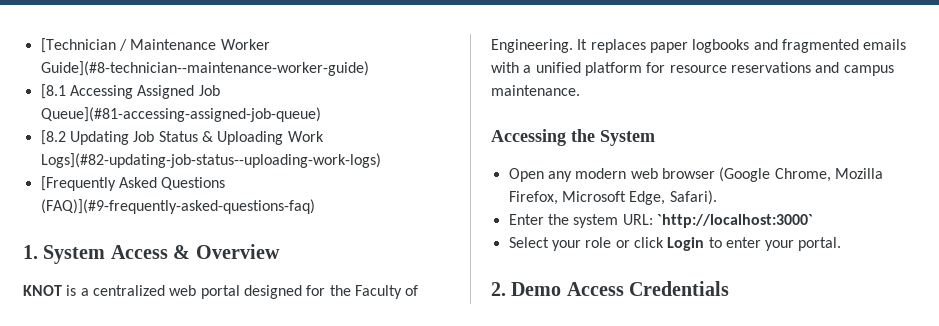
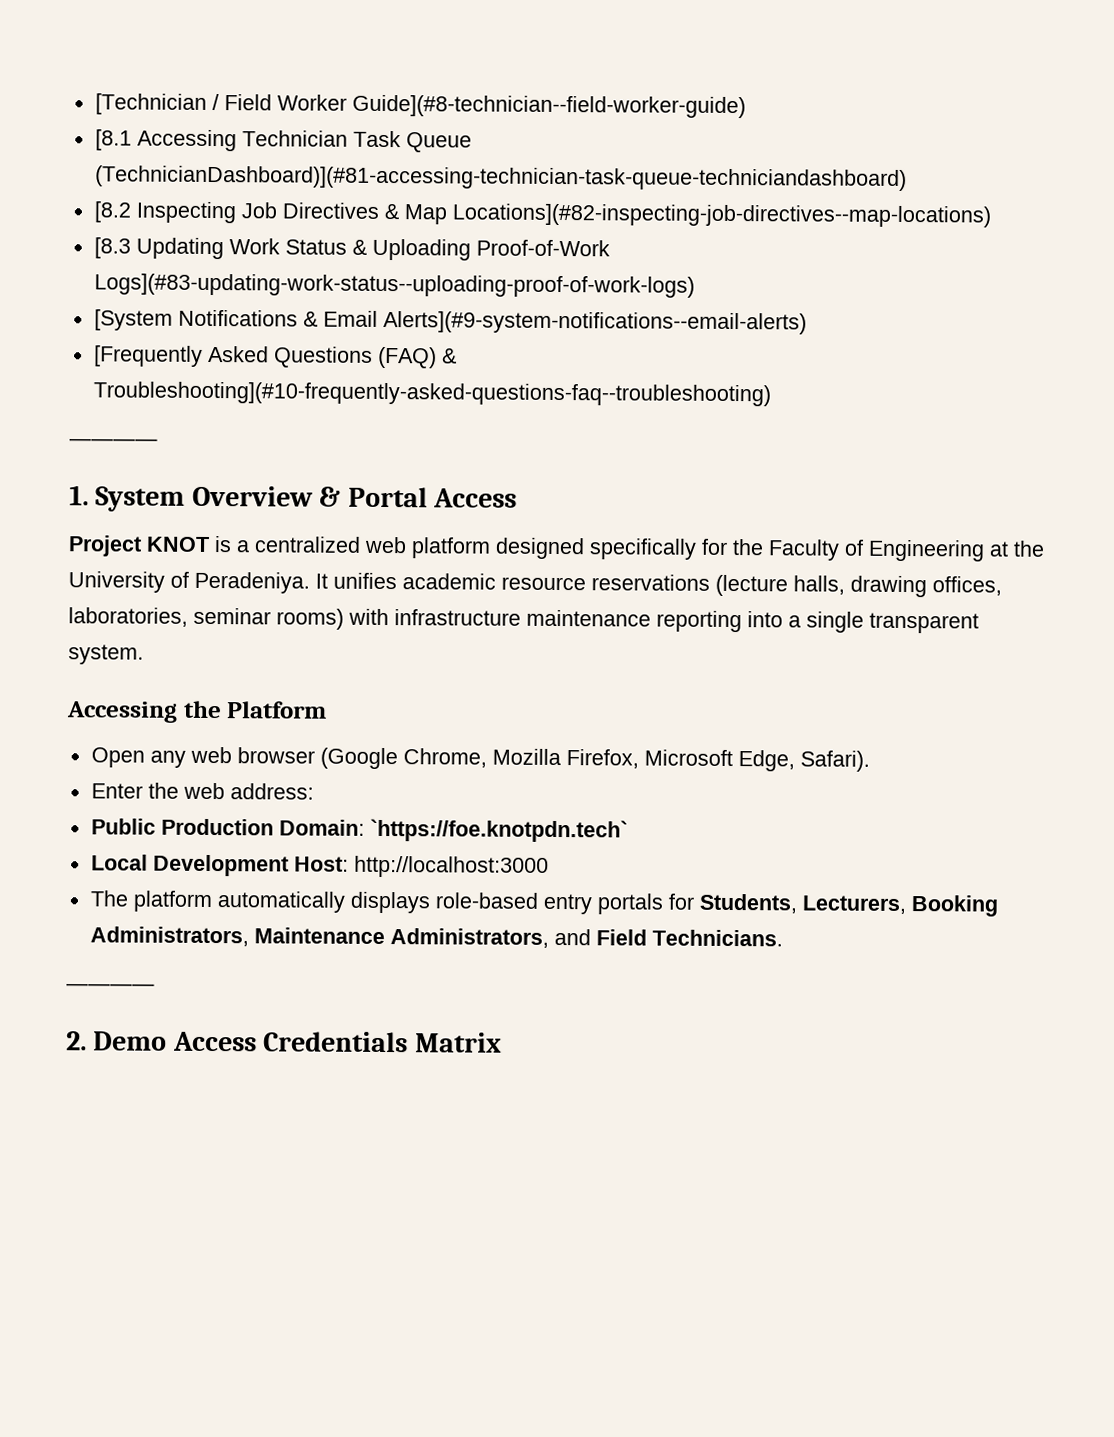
- [Technician / Maintenance Worker Guide](#8-technician--maintenance-worker-guide)
+ [Technician / Field Worker Guide](#8-technician--field-worker-guide)
- [8.1 Accessing Assigned Job Queue](#81-accessing-assigned-job-queue)
- [8.2 Updating Job Status & Uploading Work Logs](#82-updating-job-status--uploading-work-logs)
+ [8.1 Accessing Technician Task Queue (TechnicianDashboard)](#81-accessing-technician-task-queue-techniciandashboard)
+ [8.2 Inspecting Job Directives & Map Locations](#82-inspecting-job-directives--map-locations)
+ [8.3 Updating Work Status & Uploading Proof-of-Work Logs](#83-updating-work-status--uploading-proof-of-work-logs)
+ [System Notifications & Email Alerts](#9-system-notifications--email-alerts)
- [Frequently Asked Questions (FAQ)](#9-frequently-asked-questions-faq)
+ [Frequently Asked Questions (FAQ) & Troubleshooting](#10-frequently-asked-questions-faq--troubleshooting)
+ ――――
- 1. System Access & Overview
- KNOT is a centralized web portal designed for the Faculty of Engineering. It replaces paper logbooks and fragmented emails with a unified platform for resource reservations and campus maintenance.
+ 1. System Overview & Portal Access
+ Project KNOT is a centralized web platform designed specifically for the Faculty of Engineering at the University of Peradeniya. It unifies academic resource reservations (lecture halls, drawing offices, laboratories, seminar rooms) with infrastructure maintenance reporting into a single transparent system.
- Accessing the System
+ Accessing the Platform
- Open any modern web browser (Google Chrome, Mozilla Firefox, Microsoft Edge, Safari).
+ Open any web browser (Google Chrome, Mozilla Firefox, Microsoft Edge, Safari).
- Enter the system URL: `http://localhost:3000`
- Select your role or click Login to enter your portal.
+ Enter the web address:
+ Public Production Domain: `https://foe.knotpdn.tech`
+ Local Development Host: http://localhost:3000
+ The platform automatically displays role-based entry portals for Students, Lecturers, Booking Administrators, Maintenance Administrators, and Field Technicians.
+ ――――
- 2. Demo Access Credentials
+ 2. Demo Access Credentials Matrix

